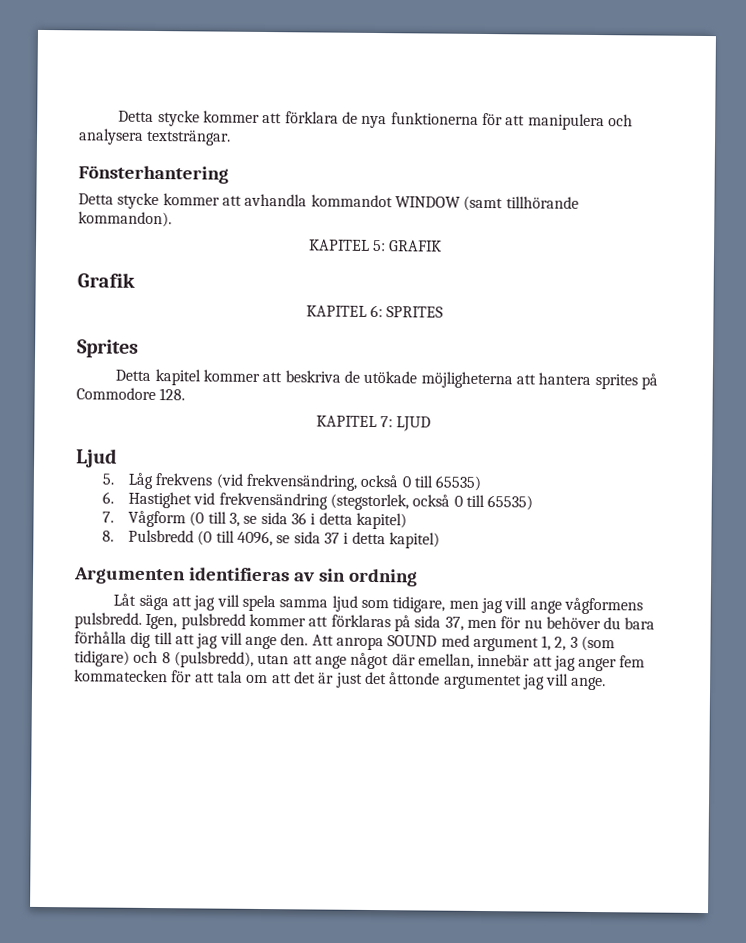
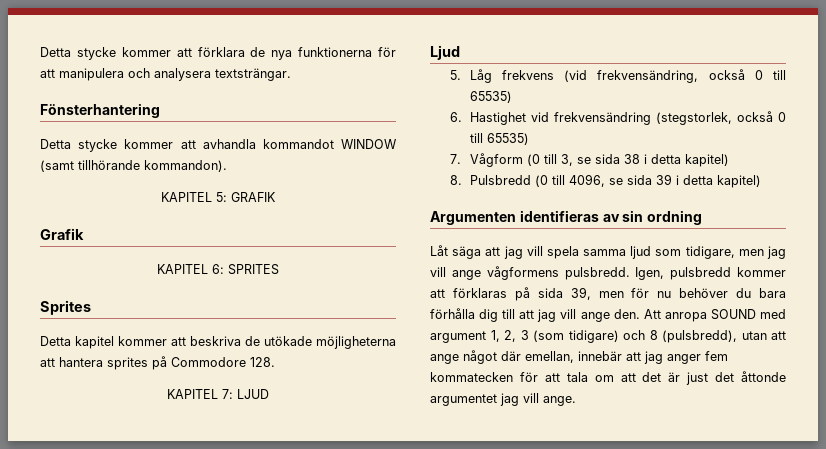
- 7. Vågform (0 till 3, se sida 36 i detta kapitel)
+ 7. Vågform (0 till 3, se sida 38 i detta kapitel)
- 8. Pulsbredd (0 till 4096, se sida 37 i detta kapitel)
+ 8. Pulsbredd (0 till 4096, se sida 39 i detta kapitel)
- Igen, pulsbredd kommer att förklaras på sida 37, men för nu behöver du bara förhålla dig till att jag vill ange den.
+ Igen, pulsbredd kommer att förklaras på sida 39, men för nu behöver du bara förhålla dig till att jag vill ange den.

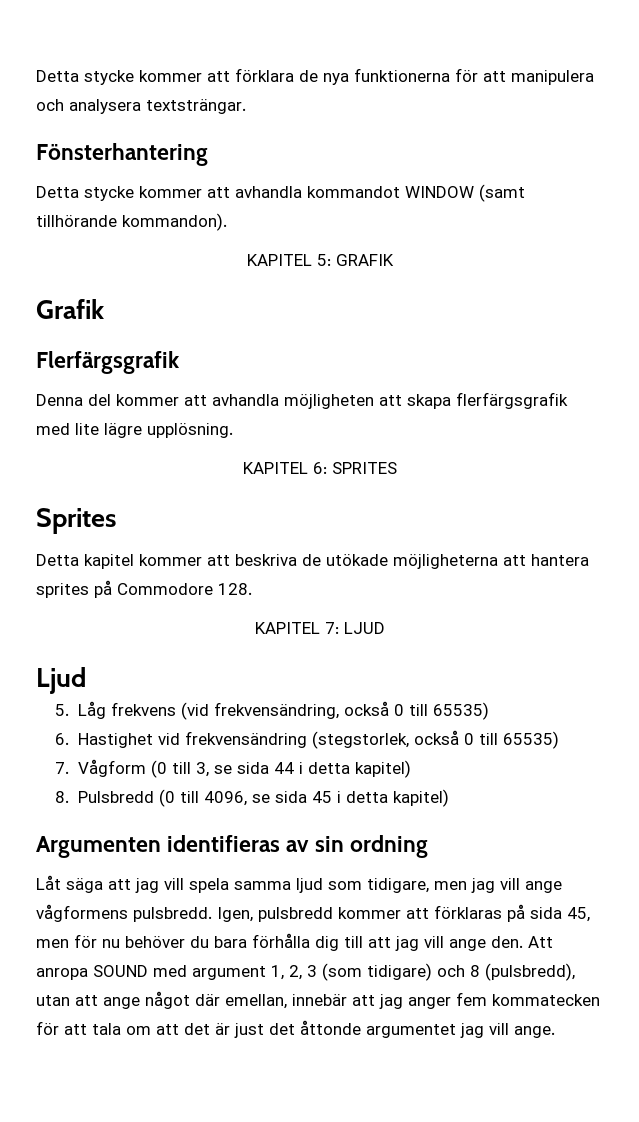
+ Flerfärgsgrafik
+ Denna del kommer att avhandla möjligheten att skapa flerfärgsgrafik med lite lägre upplösning.
- 7. Vågform (0 till 3, se sida 38 i detta kapitel)
+ 7. Vågform (0 till 3, se sida 44 i detta kapitel)
- 8. Pulsbredd (0 till 4096, se sida 39 i detta kapitel)
+ 8. Pulsbredd (0 till 4096, se sida 45 i detta kapitel)
- Igen, pulsbredd kommer att förklaras på sida 39, men för nu behöver du bara förhålla dig till att jag vill ange den.
+ Igen, pulsbredd kommer att förklaras på sida 45, men för nu behöver du bara förhålla dig till att jag vill ange den.

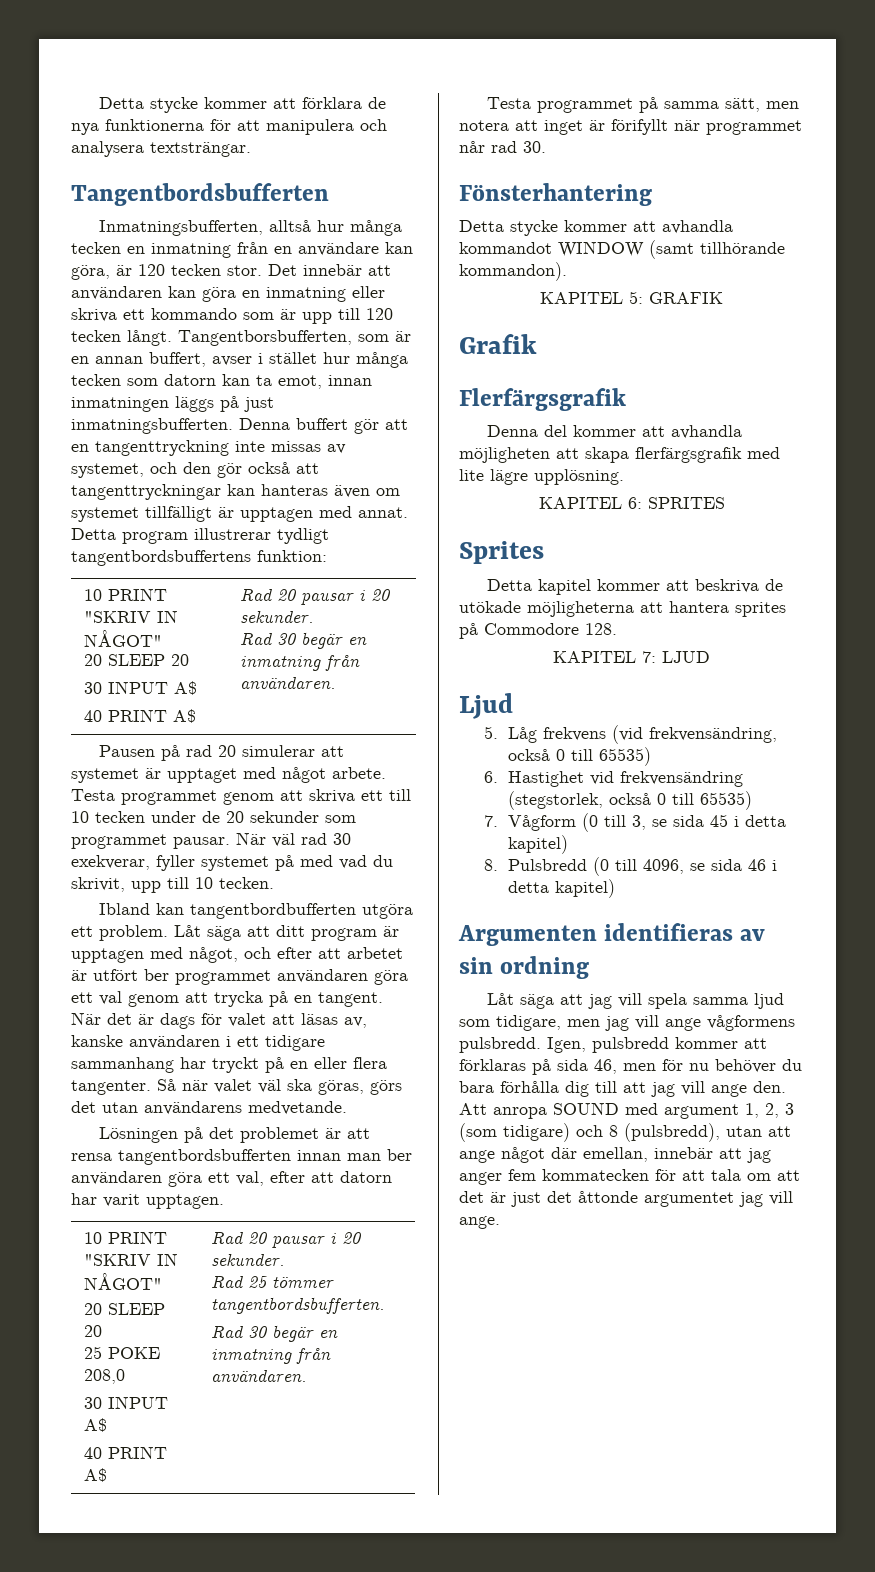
+ Tangentbordsbufferten
+ Inmatningsbufferten, alltså hur många tecken en inmatning från en användare kan göra, är 120 tecken stor. Det innebär att användaren kan göra en inmatning eller skriva ett kommando som är upp till 120 tecken långt. Tangentborsbufferten, som är en annan buffert, avser i stället hur många tecken som datorn kan ta emot, innan inmatningen läggs på just inmatningsbufferten. Denna buffert gör att en tangenttryckning inte missas av systemet, och den gör också att tangenttryckningar kan hanteras även om systemet tillfälligt är upptagen med annat. Detta program illustrerar tydligt tangentbordsbuffertens funktion:
+ 10 PRINT "SKRIV IN NÅGOT"
+ 20 SLEEP 20
+ 30 INPUT A$
+ 40 PRINT A$ | Rad 20 pausar i 20 sekunder.
+ Rad 30 begär en inmatning från användaren.
+ Pausen på rad 20 simulerar att systemet är upptaget med något arbete. Testa programmet genom att skriva ett till 10 tecken under de 20 sekunder som programmet pausar. När väl rad 30 exekverar, fyller systemet på med vad du skrivit, upp till 10 tecken.
+ Ibland kan tangentbordbufferten utgöra ett problem. Låt säga att ditt program är upptagen med något, och efter att arbetet är utfört ber programmet användaren göra ett val genom att trycka på en tangent. När det är dags för valet att läsas av, kanske användaren i ett tidigare sammanhang har tryckt på en eller flera tangenter. Så när valet väl ska göras, görs det utan användarens medvetande.
+ Lösningen på det problemet är att rensa tangentbordsbufferten innan man ber användaren göra ett val, efter att datorn har varit upptagen.
+ 10 PRINT "SKRIV IN NÅGOT"
+ 20 SLEEP 20
+ 25 POKE 208,0
+ 30 INPUT A$
+ 40 PRINT A$ | Rad 20 pausar i 20 sekunder.
+ Rad 25 tömmer tangentbordsbufferten.
+ Rad 30 begär en inmatning från användaren.
+ Testa programmet på samma sätt, men notera att inget är förifyllt när programmet når rad 30.
- 7. Vågform (0 till 3, se sida 44 i detta kapitel)
+ 7. Vågform (0 till 3, se sida 45 i detta kapitel)
- 8. Pulsbredd (0 till 4096, se sida 45 i detta kapitel)
+ 8. Pulsbredd (0 till 4096, se sida 46 i detta kapitel)
- Igen, pulsbredd kommer att förklaras på sida 45, men för nu behöver du bara förhålla dig till att jag vill ange den.
+ Igen, pulsbredd kommer att förklaras på sida 46, men för nu behöver du bara förhålla dig till att jag vill ange den.

